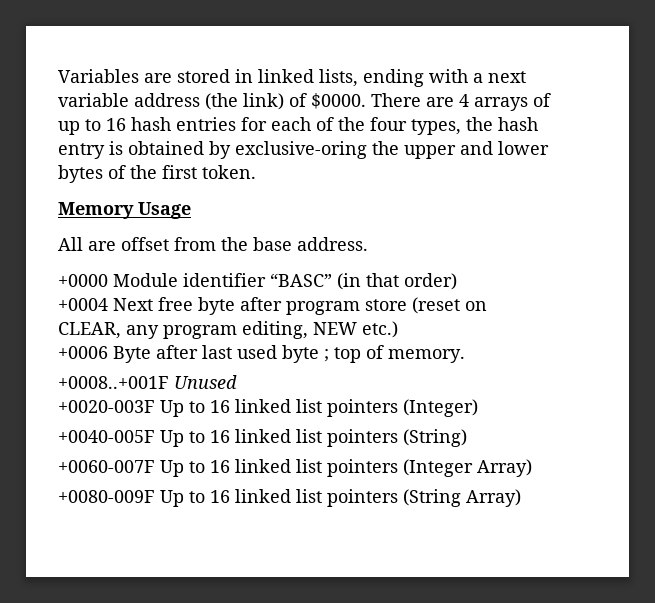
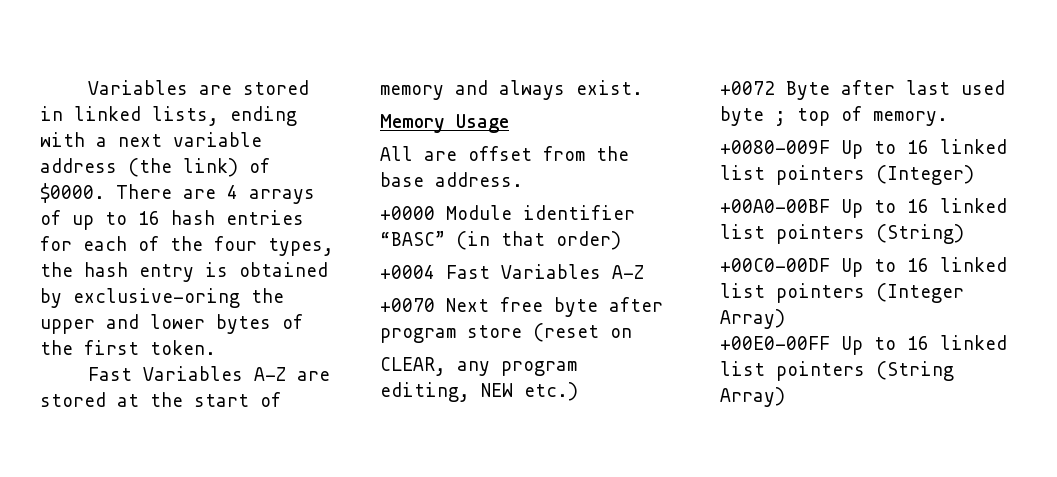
+ Fast Variables A-Z are stored at the start of memory and always exist.
- +0004 Next free byte after program store (reset on
+ +0004 Fast Variables A-Z
+ +0070 Next free byte after program store (reset on
- +0006 Byte after last used byte ; top of memory.
+ +0072 Byte after last used byte ; top of memory.
- +0008..+001F Unused
- +0020-003F Up to 16 linked list pointers (Integer)
+ +0080-009F Up to 16 linked list pointers (Integer)
- +0040-005F Up to 16 linked list pointers (String)
+ +00A0-00BF Up to 16 linked list pointers (String)
- +0060-007F Up to 16 linked list pointers (Integer Array)
+ +00C0-00DF Up to 16 linked list pointers (Integer Array)
- +0080-009F Up to 16 linked list pointers (String Array)
+ +00E0-00FF Up to 16 linked list pointers (String Array)

